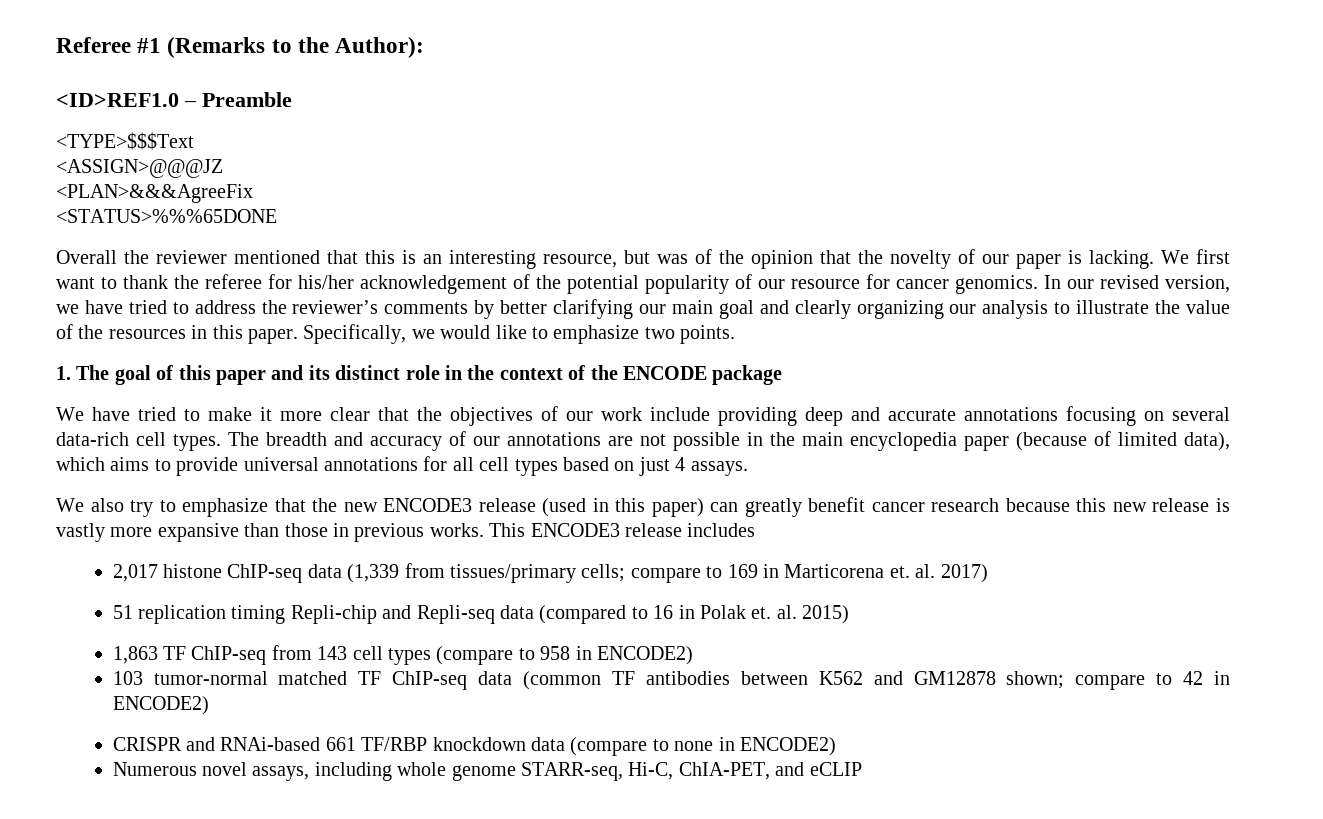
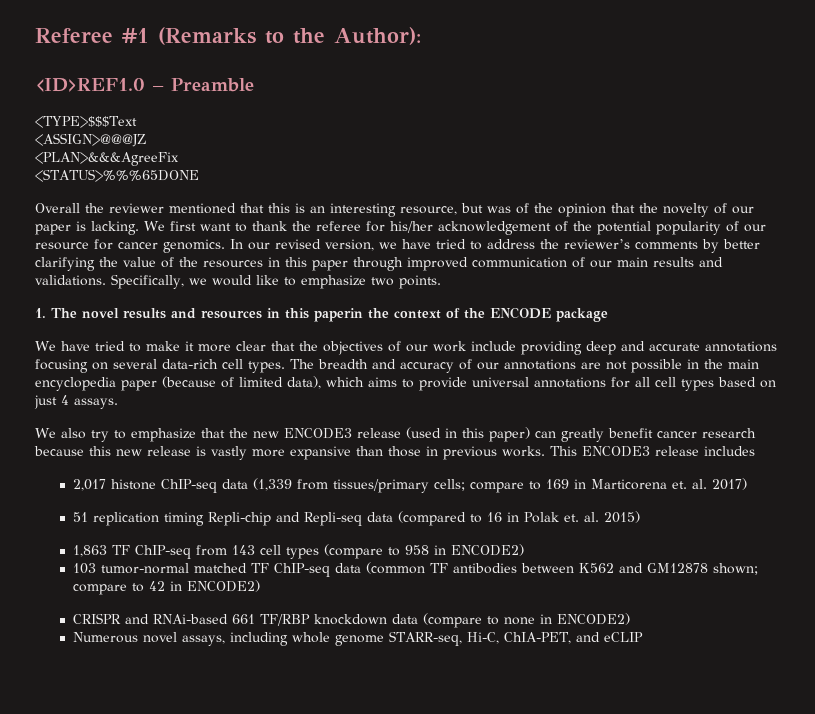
- In our revised version, we have tried to address the reviewer’s comments by better clarifying our main goal and clearly organizing our analysis to illustrate the value of the resources in this paper.
+ In our revised version, we have tried to address the reviewer’s comments by better clarifying the value of the resources in this paper through improved communication of our main results and validations.
- 1. The goal of this paper and its distinct role in the context of the ENCODE package
+ 1. The novel results and resources in this paperin the context of the ENCODE package

